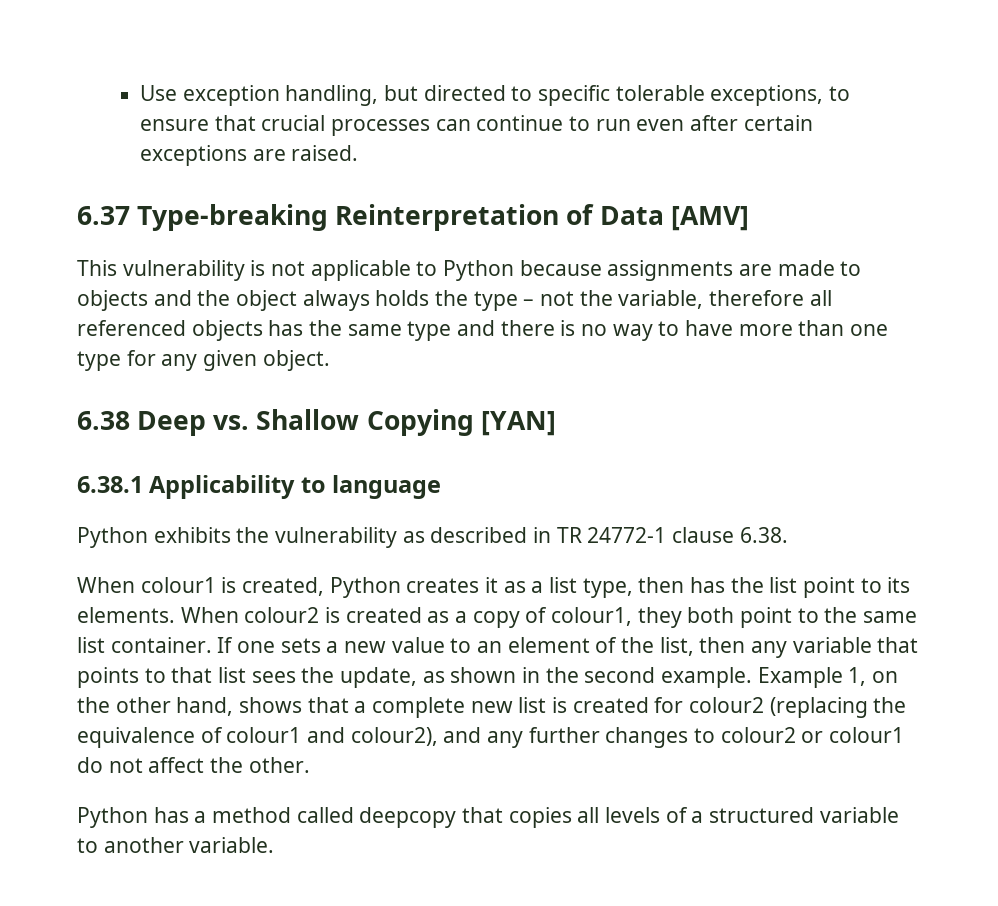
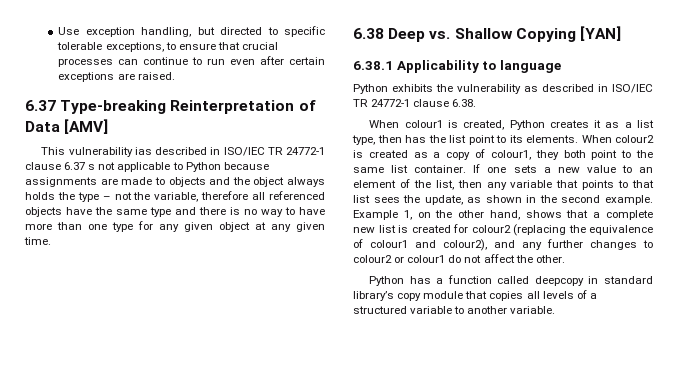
- This vulnerability is not applicable to Python because assignments are made to objects and the object always holds the type – not the variable, therefore all referenced objects has the same type and there is no way to have more than one type for any given object.
+ This vulnerability ias described in ISO/IEC TR 24772-1 clause 6.37 s not applicable to Python because assignments are made to objects and the object always holds the type – not the variable, therefore all referenced objects have the same type and there is no way to have more than one type for any given object at any given time.
- Python exhibits the vulnerability as described in TR 24772-1 clause 6.38.
+ Python exhibits the vulnerability as described in ISO/IEC TR 24772-1 clause 6.38.
- Python has a method called deepcopy that copies all levels of a structured variable to another variable.
+ Python has a function called deepcopy in standard library’s copy module that copies all levels of a structured variable to another variable.

